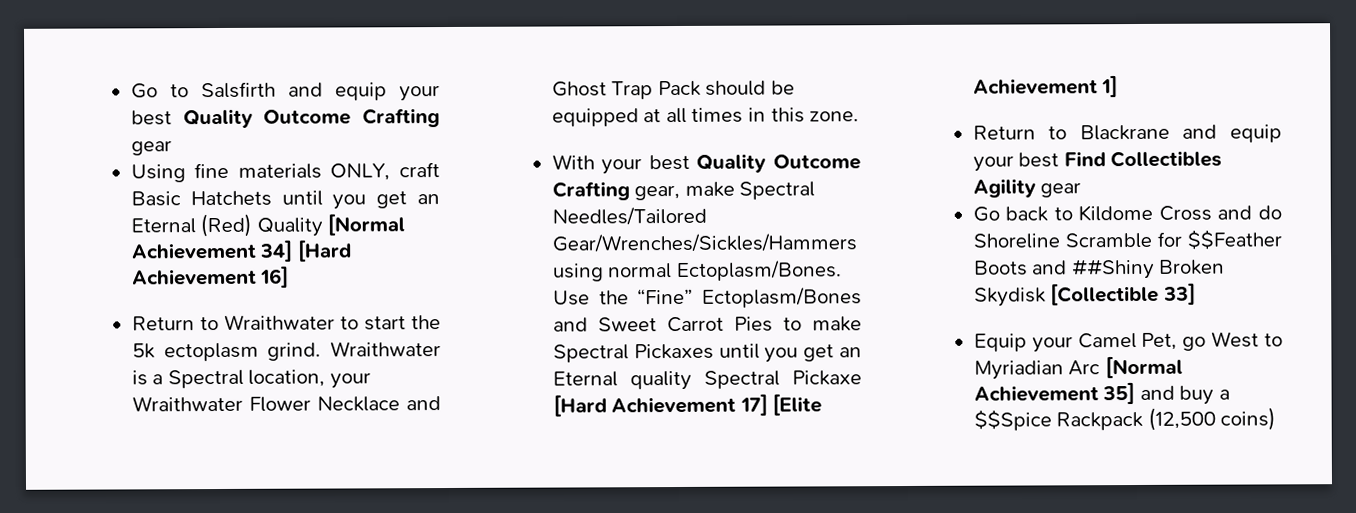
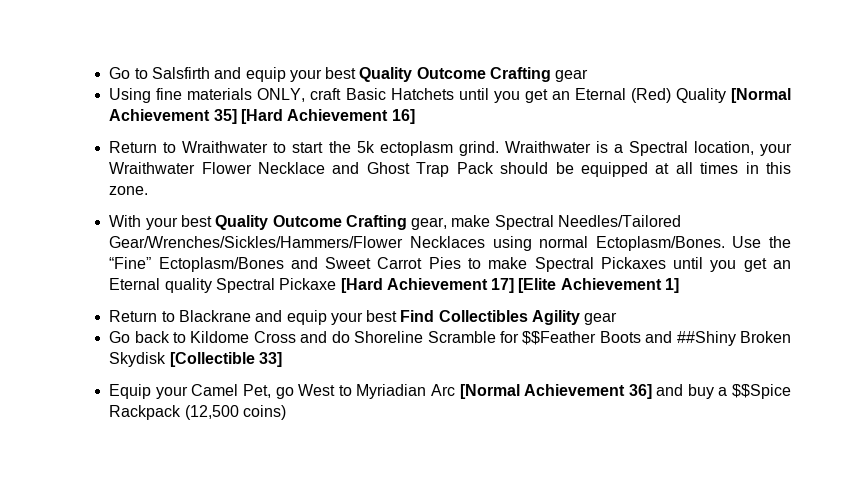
- Using fine materials ONLY, craft Basic Hatchets until you get an Eternal (Red) Quality [Normal Achievement 34] [Hard Achievement 16]
+ Using fine materials ONLY, craft Basic Hatchets until you get an Eternal (Red) Quality [Normal Achievement 35] [Hard Achievement 16]
- With your best Quality Outcome Crafting gear, make Spectral Needles/Tailored Gear/Wrenches/Sickles/Hammers using normal Ectoplasm/Bones.
+ With your best Quality Outcome Crafting gear, make Spectral Needles/Tailored Gear/Wrenches/Sickles/Hammers/Flower Necklaces using normal Ectoplasm/Bones.
- Equip your Camel Pet, go West to Myriadian Arc [Normal Achievement 35] and buy a $$Spice Rackpack (12,500 coins)
+ Equip your Camel Pet, go West to Myriadian Arc [Normal Achievement 36] and buy a $$Spice Rackpack (12,500 coins)

